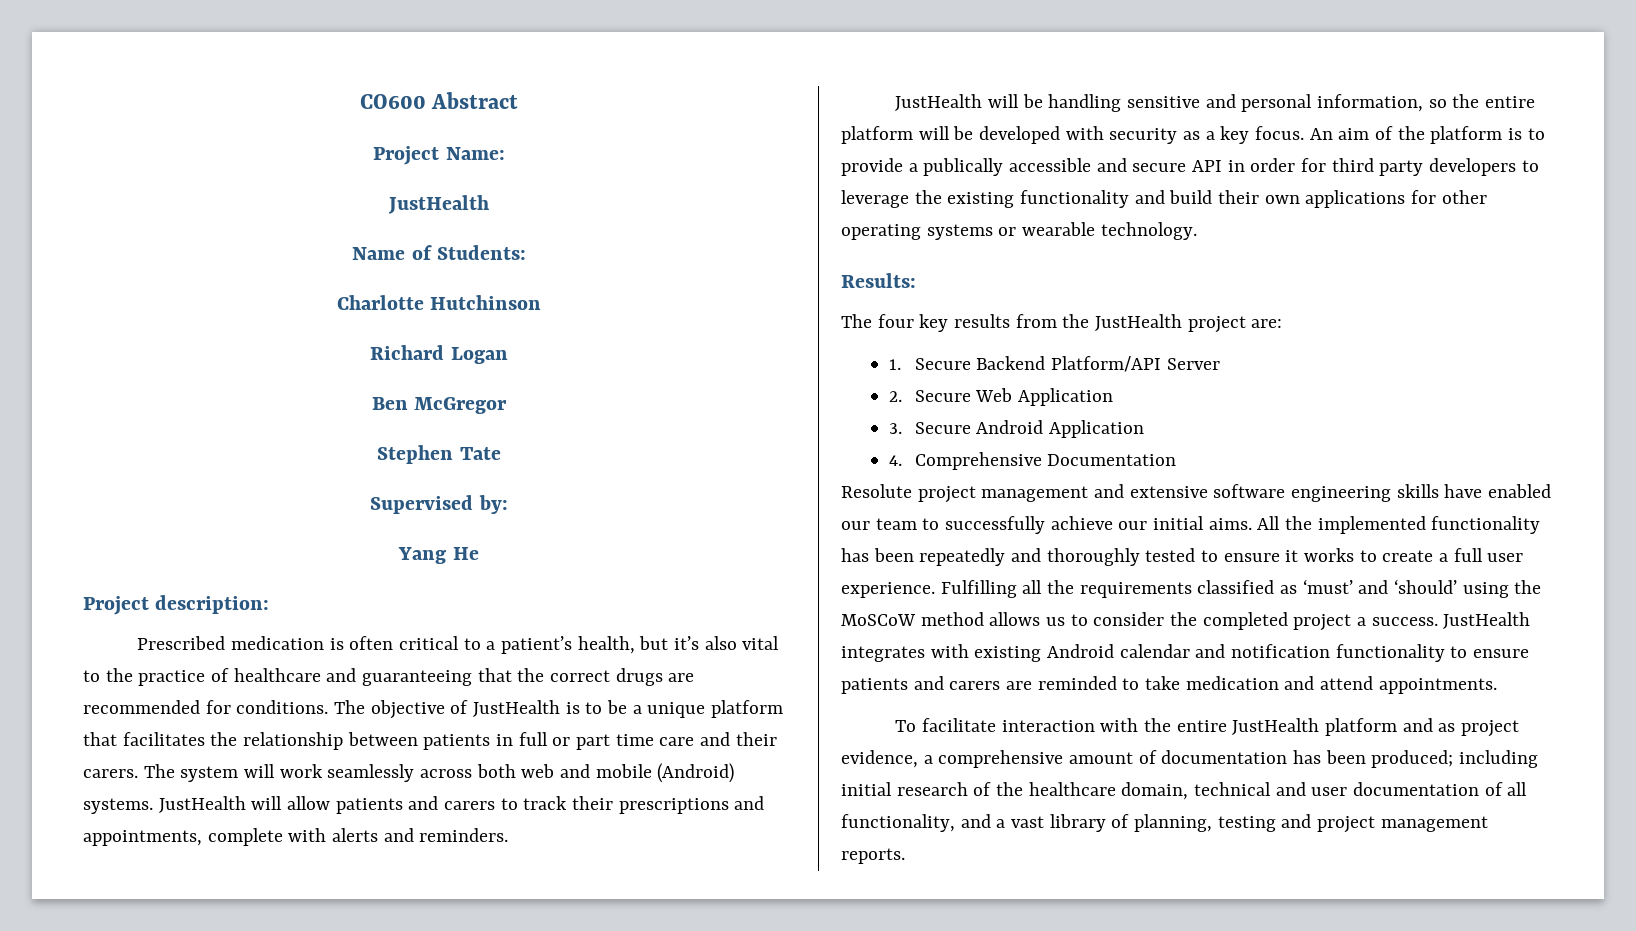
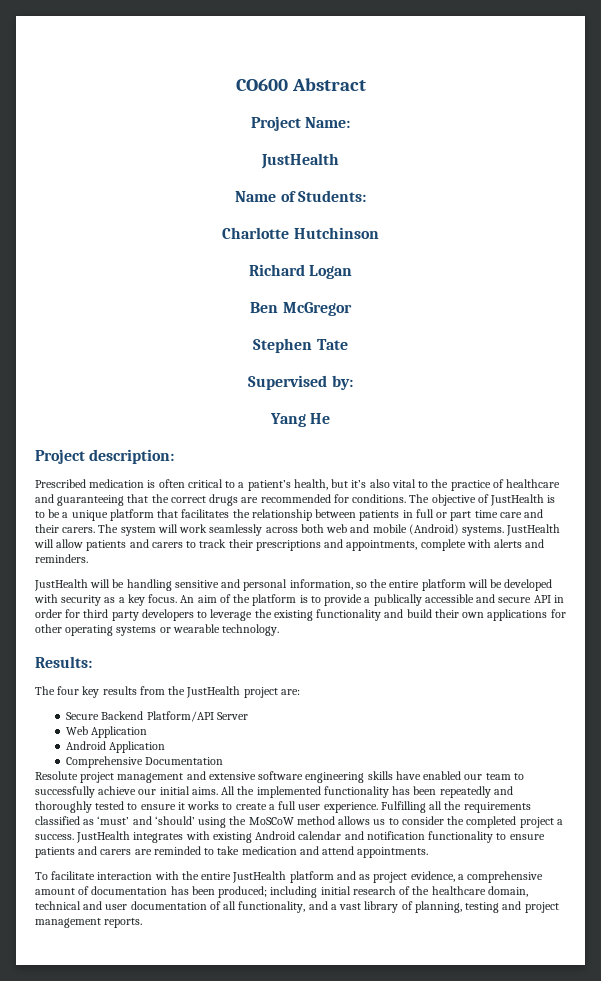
- 1. Secure Backend Platform/API Server
+ Secure Backend Platform/API Server
- 2. Secure Web Application
+ Web Application
- 3. Secure Android Application
+ Android Application
- 4. Comprehensive Documentation
+ Comprehensive Documentation

